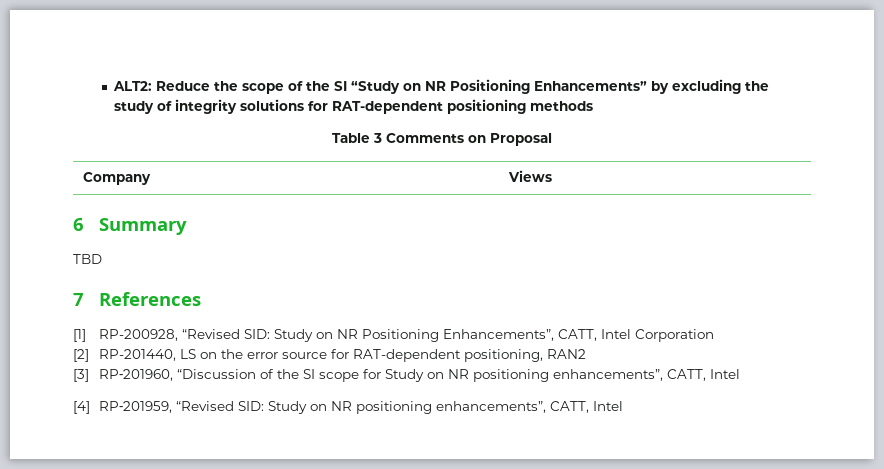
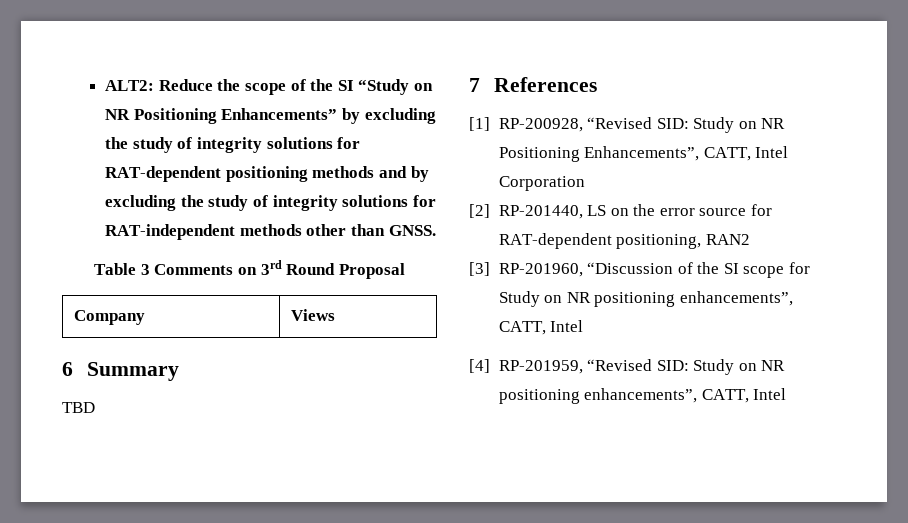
- ALT2: Reduce the scope of the SI “Study on NR Positioning Enhancements” by excluding the study of integrity solutions for RAT-dependent positioning methods
+ ALT2: Reduce the scope of the SI “Study on NR Positioning Enhancements” by excluding the study of integrity solutions for RAT-dependent positioning methods and by excluding the study of integrity solutions for RAT-independent methods other than GNSS.
- Table 3 Comments on Proposal
+ Table 3 Comments on 3rd Round Proposal

